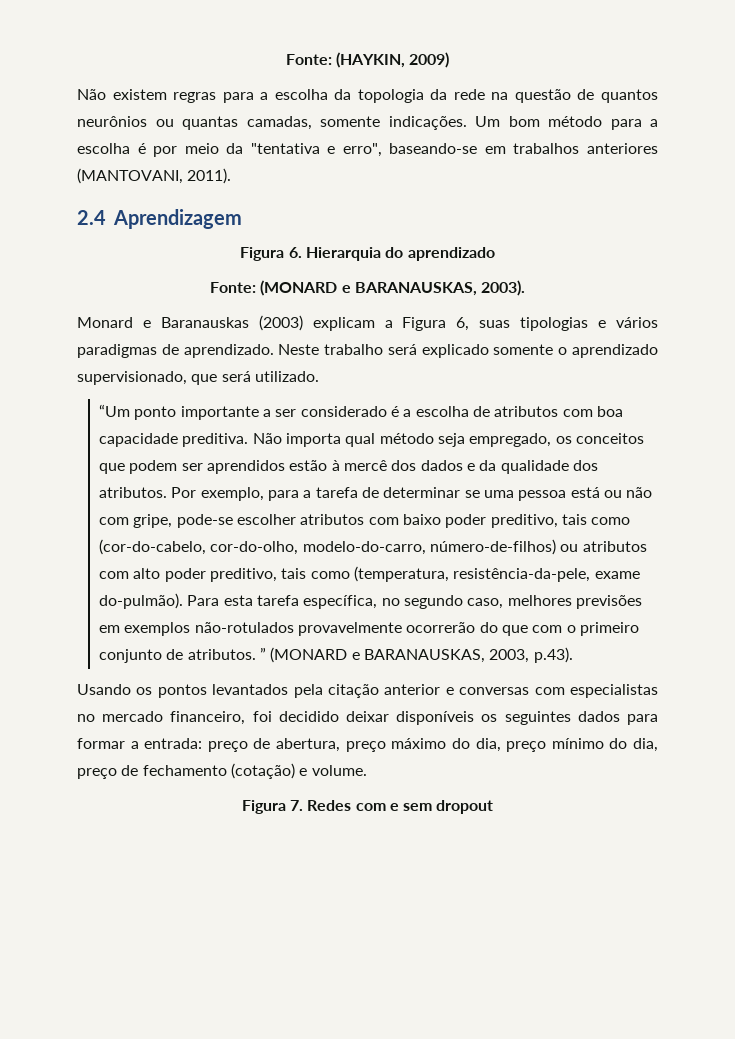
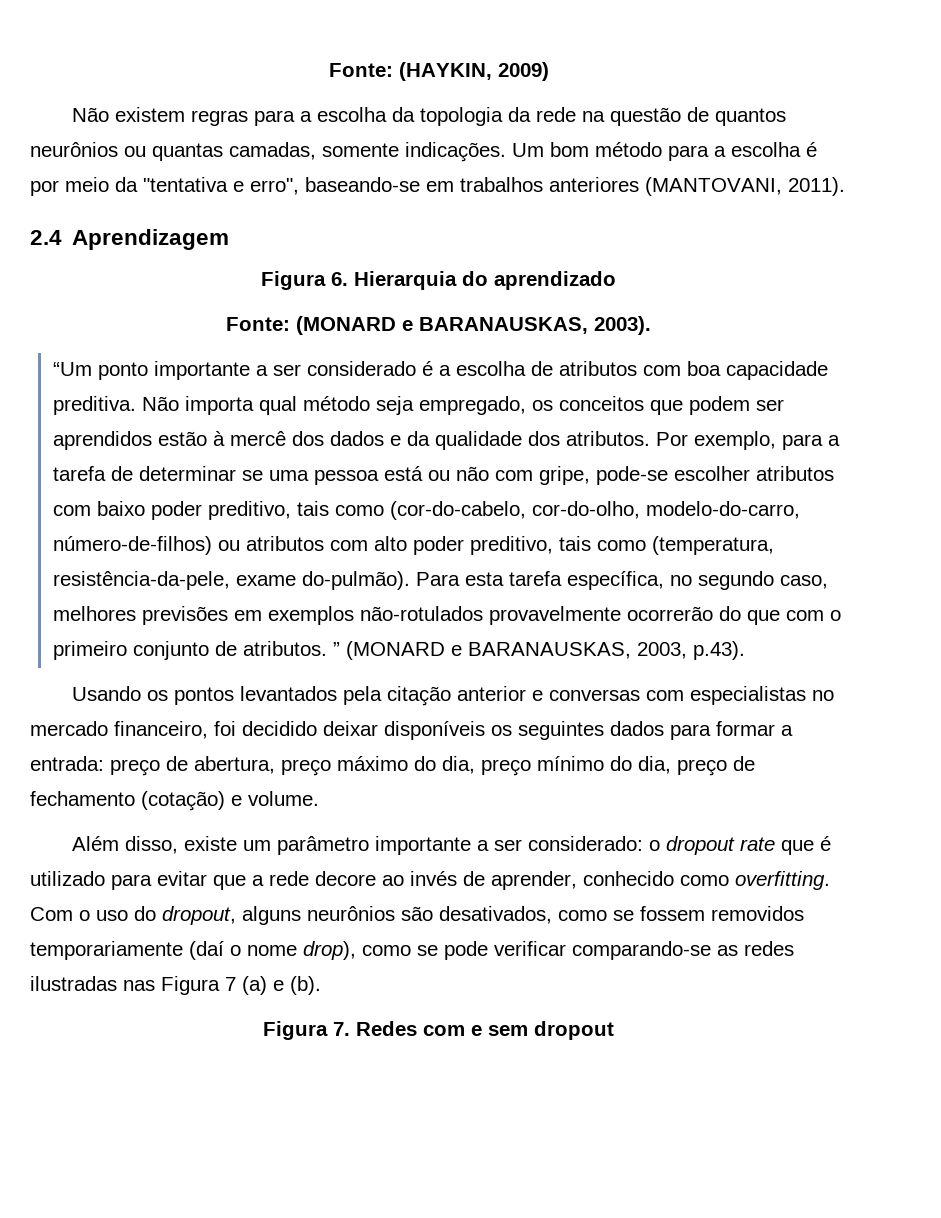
- Monard e Baranauskas (2003) explicam a Figura 6, suas tipologias e vários paradigmas de aprendizado. Neste trabalho será explicado somente o aprendizado supervisionado, que será utilizado.
+ Além disso, existe um parâmetro importante a ser considerado: o dropout rate que é utilizado para evitar que a rede decore ao invés de aprender, conhecido como overfitting. Com o uso do dropout, alguns neurônios são desativados, como se fossem removidos temporariamente (daí o nome drop), como se pode verificar comparando-se as redes ilustradas nas Figura 7 (a) e (b).

